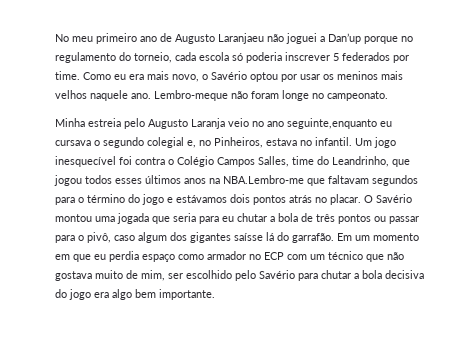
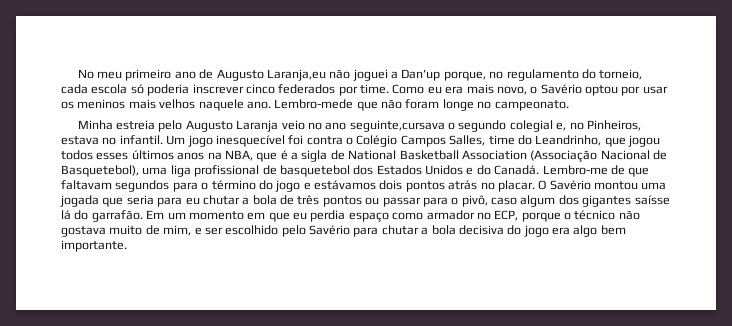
- No meu primeiro ano de Augusto Laranjaeu não joguei a Dan’up porque no regulamento do torneio, cada escola só poderia inscrever 5 federados por time.
+ No meu primeiro ano de Augusto Laranja,eu não joguei a Dan’up porque, no regulamento do torneio, cada escola só poderia inscrever cinco federados por time.
- Lembro-meque não foram longe no campeonato.
+ Lembro-mede que não foram longe no campeonato.
- Minha estreia pelo Augusto Laranja veio no ano seguinte,enquanto eu cursava o segundo colegial e, no Pinheiros, estava no infantil.
+ Minha estreia pelo Augusto Laranja veio no ano seguinte,cursava o segundo colegial e, no Pinheiros, estava no infantil.
- Um jogo inesquecível foi contra o Colégio Campos Salles, time do Leandrinho, que jogou todos esses últimos anos na NBA.Lembro-me que faltavam segundos para o término do jogo e estávamos dois pontos atrás no placar.
+ Um jogo inesquecível foi contra o Colégio Campos Salles, time do Leandrinho, que jogou todos esses últimos anos na NBA, que é a sigla de National Basketball Association (Associação Nacional de Basquetebol), uma liga profissional de basquetebol dos Estados Unidos e do Canadá. Lembro-me de que faltavam segundos para o término do jogo e estávamos dois pontos atrás no placar.
- Em um momento em que eu perdia espaço como armador no ECP com um técnico que não gostava muito de mim, ser escolhido pelo Savério para chutar a bola decisiva do jogo era algo bem importante.
+ Em um momento em que eu perdia espaço como armador no ECP, porque o técnico não gostava muito de mim, e ser escolhido pelo Savério para chutar a bola decisiva do jogo era algo bem importante.

